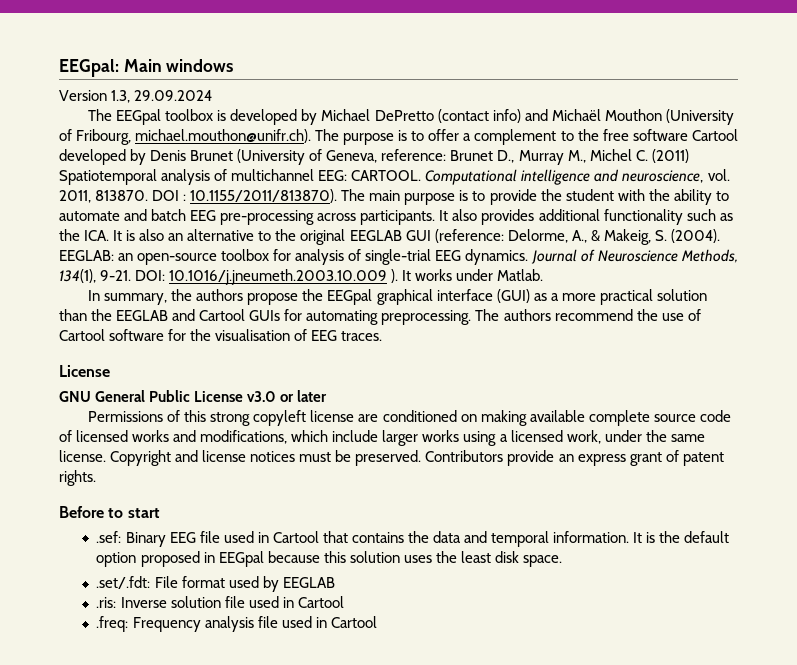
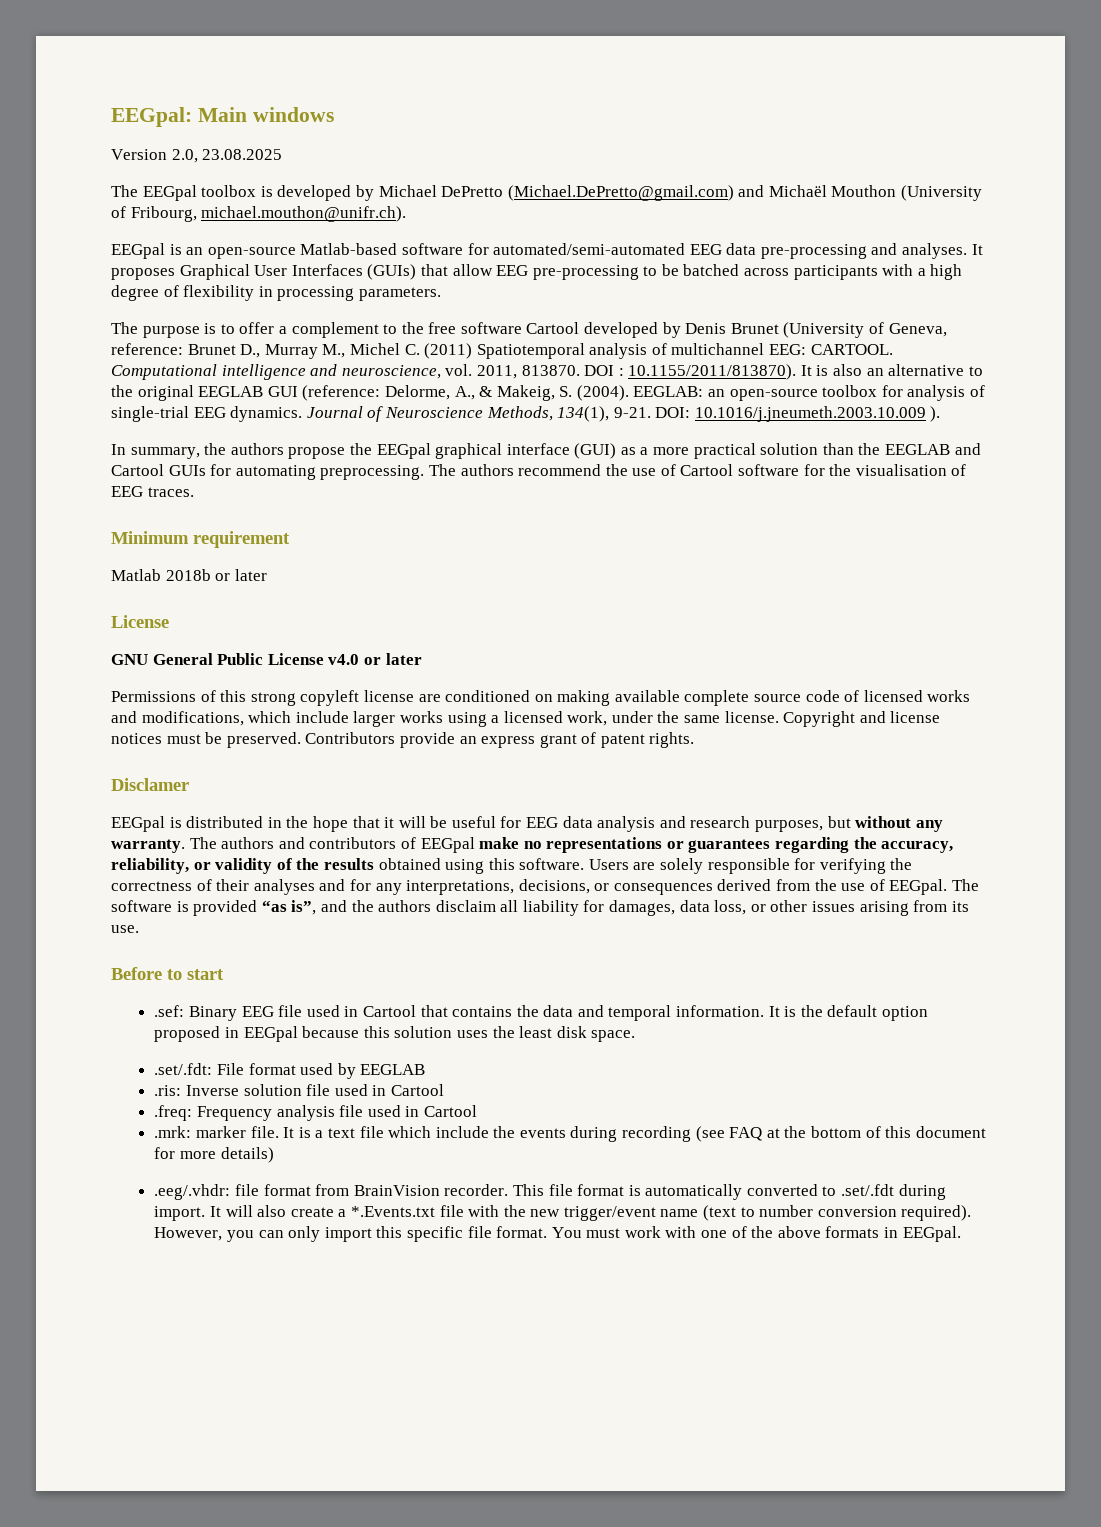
- Version 1.3, 29.09.2024
+ Version 2.0, 23.08.2025
- The EEGpal toolbox is developed by Michael DePretto (contact info) and Michaël Mouthon (University of Fribourg, michael.mouthon@unifr.ch). The purpose is to offer a complement to the free software Cartool developed by Denis Brunet (University of Geneva, reference: Brunet D., Murray M., Michel C. (2011) Spatiotemporal analysis of multichannel EEG: CARTOOL.
+ The EEGpal toolbox is developed by Michael DePretto (Michael.DePretto@gmail.com) and Michaël Mouthon (University of Fribourg, michael.mouthon@unifr.ch).
+ EEGpal is an open-source Matlab-based software for automated/semi-automated EEG data pre-processing and analyses. It proposes Graphical User Interfaces (GUIs) that allow EEG pre-processing to be batched across participants with a high degree of flexibility in processing parameters.
+ The purpose is to offer a complement to the free software Cartool developed by Denis Brunet (University of Geneva, reference: Brunet D., Murray M., Michel C. (2011) Spatiotemporal analysis of multichannel EEG: CARTOOL.
- DOI : 10.1155/2011/813870). The main purpose is to provide the student with the ability to automate and batch EEG pre-processing across participants. It also provides additional functionality such as the ICA. It is also an alternative to the original EEGLAB GUI (reference: Delorme, A., & Makeig, S. (2004).
+ DOI : 10.1155/2011/813870). It is also an alternative to the original EEGLAB GUI (reference: Delorme, A., & Makeig, S. (2004).
- It works under Matlab.
+ Minimum requirement
+ Matlab 2018b or later
- GNU General Public License v3.0 or later
+ GNU General Public License v4.0 or later
+ Disclamer
+ EEGpal is distributed in the hope that it will be useful for EEG data analysis and research purposes, but without any warranty. The authors and contributors of EEGpal make no representations or guarantees regarding the accuracy, reliability, or validity of the results obtained using this software. Users are solely responsible for verifying the correctness of their analyses and for any interpretations, decisions, or consequences derived from the use of EEGpal. The software is provided “as is”, and the authors disclaim all liability for damages, data loss, or other issues arising from its use.
+ .mrk: marker file. It is a text file which include the events during recording (see FAQ at the bottom of this document for more details)
+ .eeg/.vhdr: file format from BrainVision recorder. This file format is automatically converted to .set/.fdt during import. It will also create a *.Events.txt file with the new trigger/event name (text to number conversion required). However, you can only import this specific file format. You must work with one of the above formats in EEGpal.

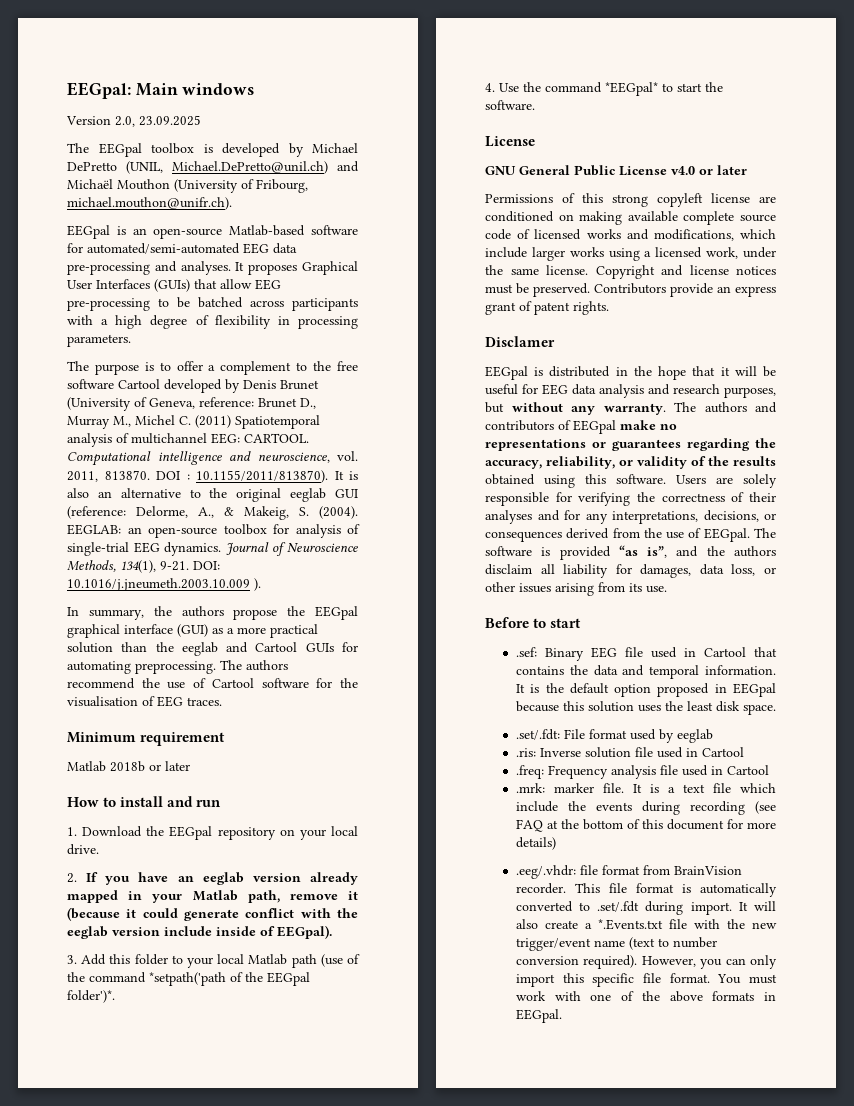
- Version 2.0, 23.08.2025
+ Version 2.0, 23.09.2025
- The EEGpal toolbox is developed by Michael DePretto (Michael.DePretto@gmail.com) and Michaël Mouthon (University of Fribourg, michael.mouthon@unifr.ch).
+ The EEGpal toolbox is developed by Michael DePretto (UNIL, Michael.DePretto@unil.ch) and Michaël Mouthon (University of Fribourg, michael.mouthon@unifr.ch).
- DOI : 10.1155/2011/813870). It is also an alternative to the original EEGLAB GUI (reference: Delorme, A., & Makeig, S. (2004).
+ DOI : 10.1155/2011/813870). It is also an alternative to the original eeglab GUI (reference: Delorme, A., & Makeig, S. (2004).
- In summary, the authors propose the EEGpal graphical interface (GUI) as a more practical solution than the EEGLAB and Cartool GUIs for automating preprocessing.
+ In summary, the authors propose the EEGpal graphical interface (GUI) as a more practical solution than the eeglab and Cartool GUIs for automating preprocessing.
+ How to install and run
+ 1. Download the EEGpal repository on your local drive.
+ 2. If you have an eeglab version already mapped in your Matlab path, remove it (because it could generate conflict with the eeglab version include inside of EEGpal).
+ 3. Add this folder to your local Matlab path (use of the command *setpath('path of the EEGpal folder')*.
+ 4. Use the command *EEGpal* to start the software.
- .set/.fdt: File format used by EEGLAB
+ .set/.fdt: File format used by eeglab

